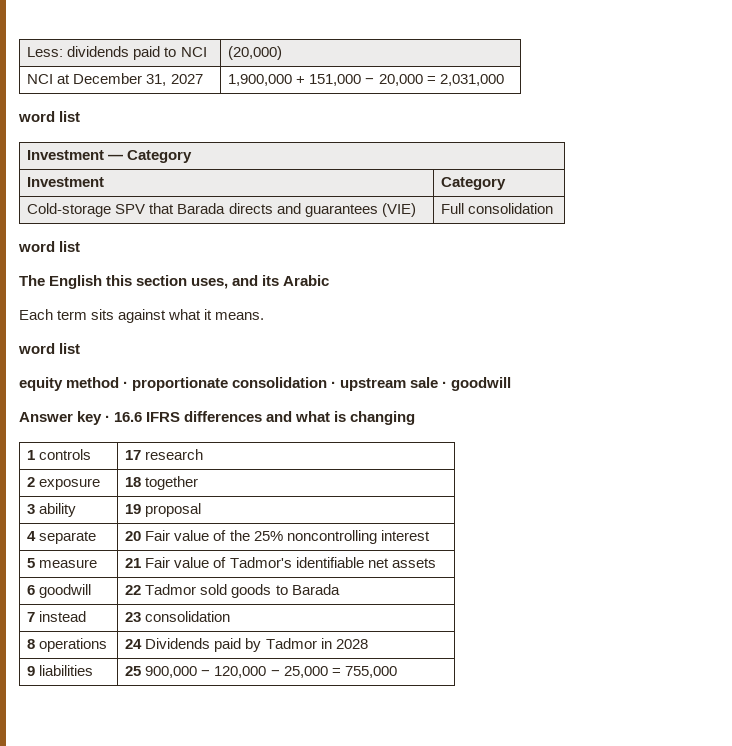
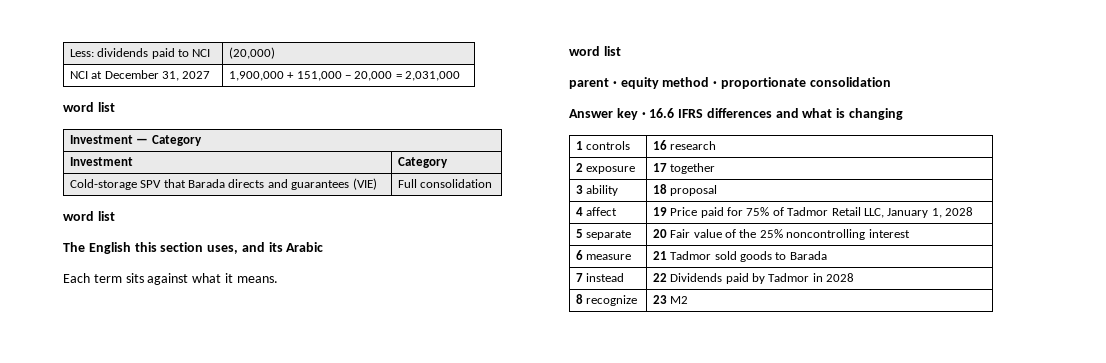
- equity method · proportionate consolidation · upstream sale · goodwill
+ parent · equity method · proportionate consolidation
- 1 controls | 17 research
+ 1 controls | 16 research
- 2 exposure | 18 together
+ 2 exposure | 17 together
- 3 ability | 19 proposal
+ 3 ability | 18 proposal
- 4 separate | 20 Fair value of the 25% noncontrolling interest
+ 4 affect | 19 Price paid for 75% of Tadmor Retail LLC, January 1, 2028
+ 5 separate | 20 Fair value of the 25% noncontrolling interest
- 5 measure | 21 Fair value of Tadmor's identifiable net assets
- 6 goodwill | 22 Tadmor sold goods to Barada
+ 6 measure | 21 Tadmor sold goods to Barada
- 7 instead | 23 consolidation
- 8 operations | 24 Dividends paid by Tadmor in 2028
+ 7 instead | 22 Dividends paid by Tadmor in 2028
- 9 liabilities | 25 900,000 − 120,000 − 25,000 = 755,000
+ 8 recognize | 23 M2

